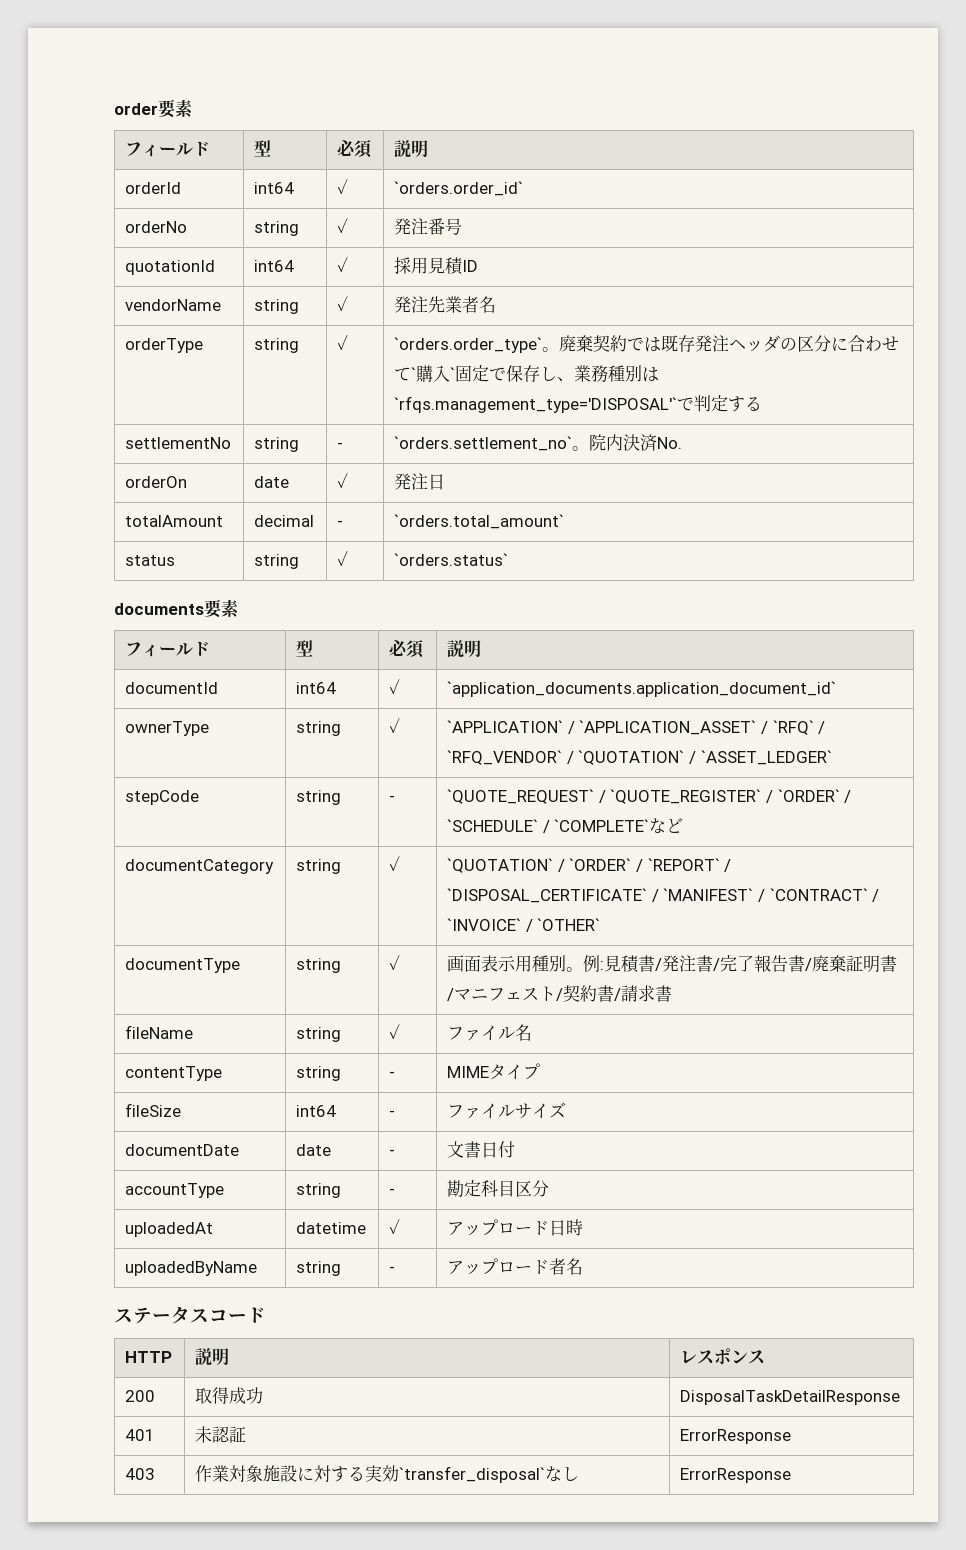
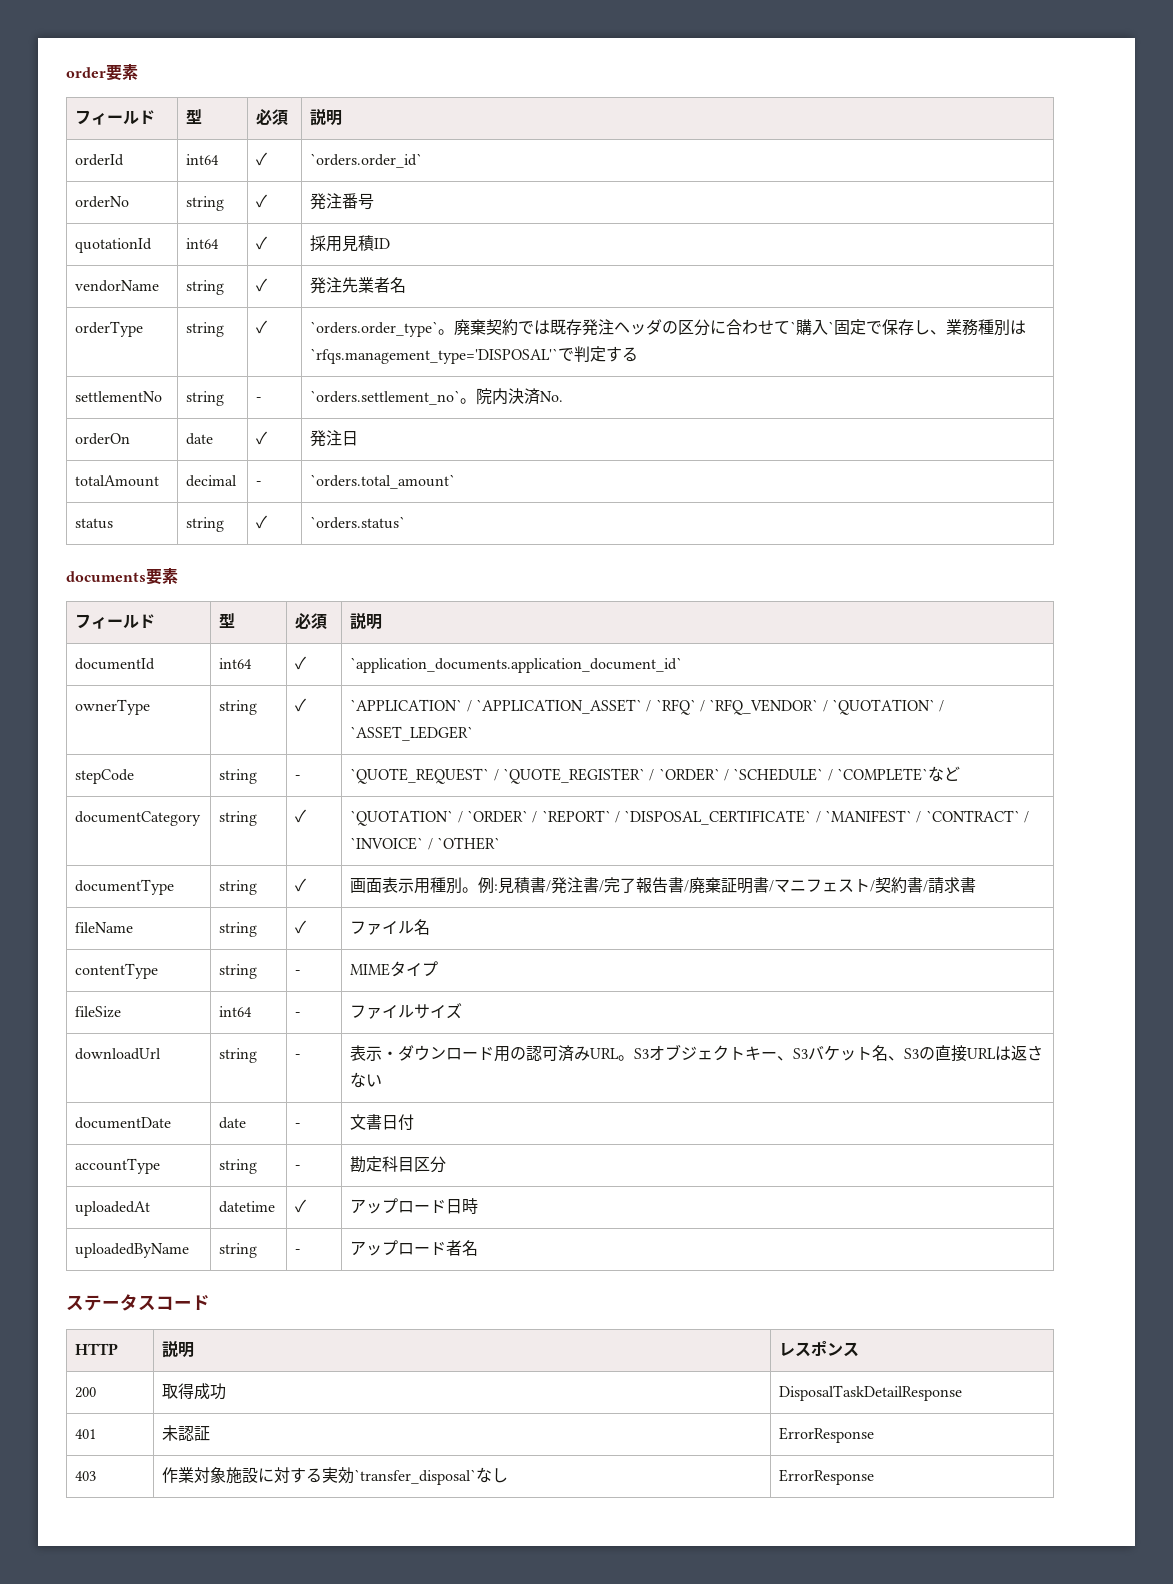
+ downloadUrl | string | - | 表示・ダウンロード用の認可済みURL。S3オブジェクトキー、S3バケット名、S3の直接URLは返さない

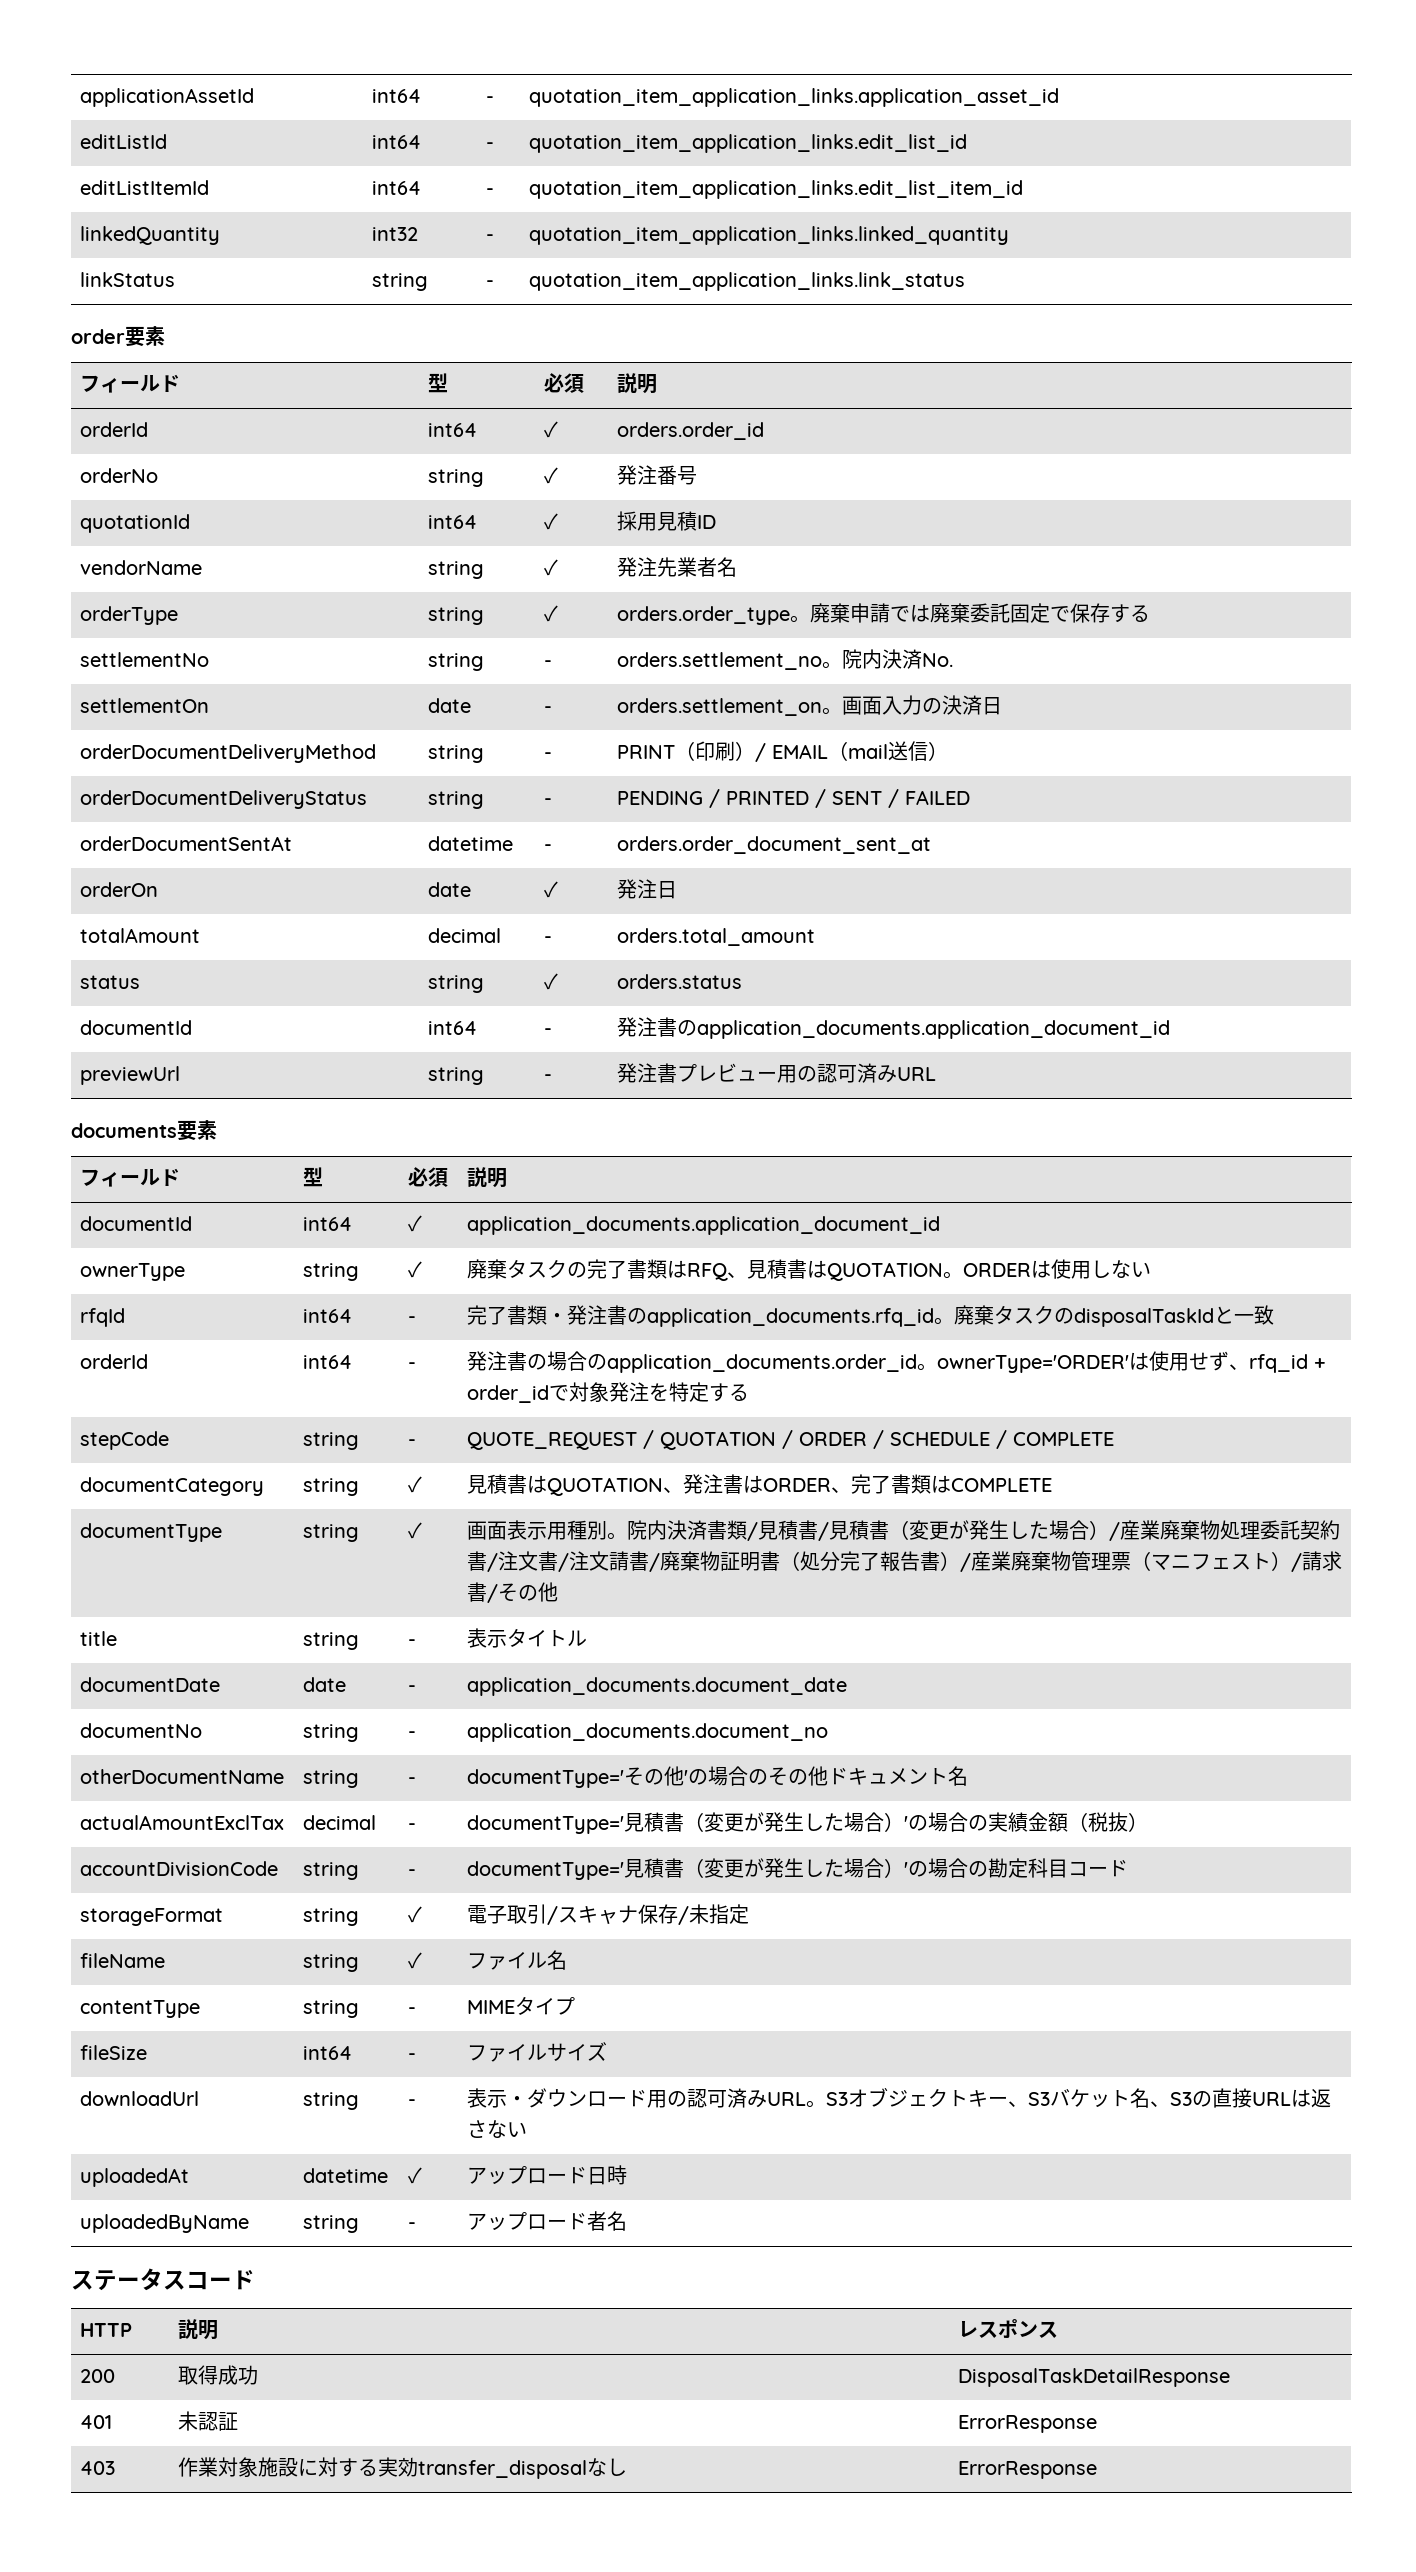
+ applicationAssetId | int64 | - | quotation_item_application_links.application_asset_id
+ editListId | int64 | - | quotation_item_application_links.edit_list_id
+ editListItemId | int64 | - | quotation_item_application_links.edit_list_item_id
+ linkedQuantity | int32 | - | quotation_item_application_links.linked_quantity
+ linkStatus | string | - | quotation_item_application_links.link_status
- orderId | int64 | ✓ | `orders.order_id`
+ orderId | int64 | ✓ | orders.order_id
- orderType | string | ✓ | `orders.order_type`。廃棄契約では既存発注ヘッダの区分に合わせて`購入`固定で保存し、業務種別は`rfqs.management_type='DISPOSAL'`で判定する
+ orderType | string | ✓ | orders.order_type。廃棄申請では廃棄委託固定で保存する
- settlementNo | string | - | `orders.settlement_no`。院内決済No.
+ settlementNo | string | - | orders.settlement_no。院内決済No.
+ settlementOn | date | - | orders.settlement_on。画面入力の決済日
+ orderDocumentDeliveryMethod | string | - | PRINT（印刷）/ EMAIL（mail送信）
+ orderDocumentDeliveryStatus | string | - | PENDING / PRINTED / SENT / FAILED
+ orderDocumentSentAt | datetime | - | orders.order_document_sent_at
- totalAmount | decimal | - | `orders.total_amount`
+ totalAmount | decimal | - | orders.total_amount
- status | string | ✓ | `orders.status`
+ status | string | ✓ | orders.status
+ documentId | int64 | - | 発注書のapplication_documents.application_document_id
+ previewUrl | string | - | 発注書プレビュー用の認可済みURL
- documentId | int64 | ✓ | `application_documents.application_document_id`
+ documentId | int64 | ✓ | application_documents.application_document_id
- ownerType | string | ✓ | `APPLICATION` / `APPLICATION_ASSET` / `RFQ` / `RFQ_VENDOR` / `QUOTATION` / `ASSET_LEDGER`
- stepCode | string | - | `QUOTE_REQUEST` / `QUOTE_REGISTER` / `ORDER` / `SCHEDULE` / `COMPLETE`など
- documentCategory | string | ✓ | `QUOTATION` / `ORDER` / `REPORT` / `DISPOSAL_CERTIFICATE` / `MANIFEST` / `CONTRACT` / `INVOICE` / `OTHER`
+ ownerType | string | ✓ | 廃棄タスクの完了書類はRFQ、見積書はQUOTATION。ORDERは使用しない
+ rfqId | int64 | - | 完了書類・発注書のapplication_documents.rfq_id。廃棄タスクのdisposalTaskIdと一致
+ orderId | int64 | - | 発注書の場合のapplication_documents.order_id。ownerType='ORDER'は使用せず、rfq_id + order_idで対象発注を特定する
+ stepCode | string | - | QUOTE_REQUEST / QUOTATION / ORDER / SCHEDULE / COMPLETE
+ documentCategory | string | ✓ | 見積書はQUOTATION、発注書はORDER、完了書類はCOMPLETE
- 例:見積書/発注書/完了報告書/廃棄証明書/マニフェスト/契約書/請求書
+ 院内決済書類/見積書/見積書（変更が発生した場合）/産業廃棄物処理委託契約書/注文書/注文請書/廃棄物証明書（処分完了報告書）/産業廃棄物管理票（マニフェスト）/請求書/その他
+ title | string | - | 表示タイトル
+ documentDate | date | - | application_documents.document_date
+ documentNo | string | - | application_documents.document_no
+ otherDocumentName | string | - | documentType='その他'の場合のその他ドキュメント名
+ actualAmountExclTax | decimal | - | documentType='見積書（変更が発生した場合）'の場合の実績金額（税抜）
+ accountDivisionCode | string | - | documentType='見積書（変更が発生した場合）'の場合の勘定科目コード
+ storageFormat | string | ✓ | 電子取引/スキャナ保存/未指定
- documentDate | date | - | 文書日付
- accountType | string | - | 勘定科目区分
- 403 | 作業対象施設に対する実効`transfer_disposal`なし | ErrorResponse
+ 403 | 作業対象施設に対する実効transfer_disposalなし | ErrorResponse

